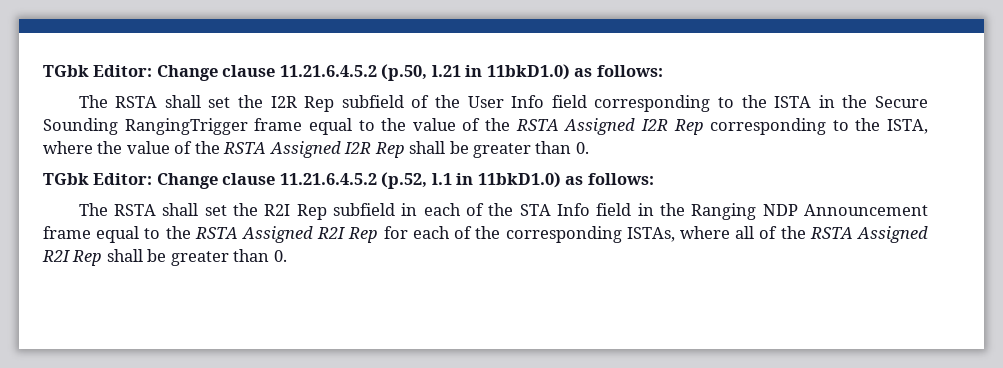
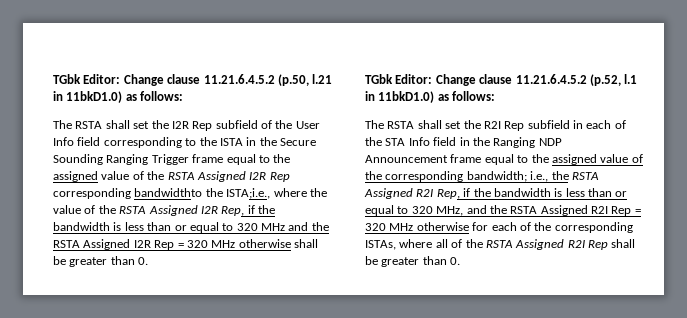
- The RSTA shall set the I2R Rep subfield of the User Info field corresponding to the ISTA in the Secure Sounding RangingTrigger frame equal to the value of the RSTA Assigned I2R Rep corresponding to the ISTA, where the value of the RSTA Assigned I2R Rep shall be greater than 0.
+ The RSTA shall set the I2R Rep subfield of the User Info field corresponding to the ISTA in the Secure Sounding Ranging Trigger frame equal to the assigned value of the RSTA Assigned I2R Rep corresponding bandwidthto the ISTA;i.e., where the value of the RSTA Assigned I2R Rep, if the bandwidth is less than or equal to 320 MHz and the RSTA Assigned I2R Rep = 320 MHz otherwise shall be greater than 0.
- The RSTA shall set the R2I Rep subfield in each of the STA Info field in the Ranging NDP Announcement frame equal to the RSTA Assigned R2I Rep for each of the corresponding ISTAs, where all of the RSTA Assigned R2I Rep shall be greater than 0.
+ The RSTA shall set the R2I Rep subfield in each of the STA Info field in the Ranging NDP Announcement frame equal to the assigned value of the corresponding bandwidth; i.e., the RSTA Assigned R2I Rep, if the bandwidth is less than or equal to 320 MHz, and the RSTA Assigned R2I Rep = 320 MHz otherwise for each of the corresponding ISTAs, where all of the RSTA Assigned R2I Rep shall be greater than 0.

